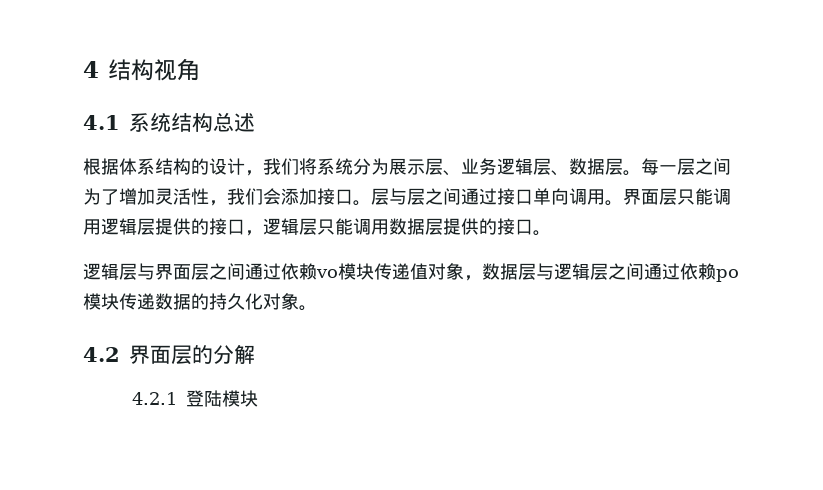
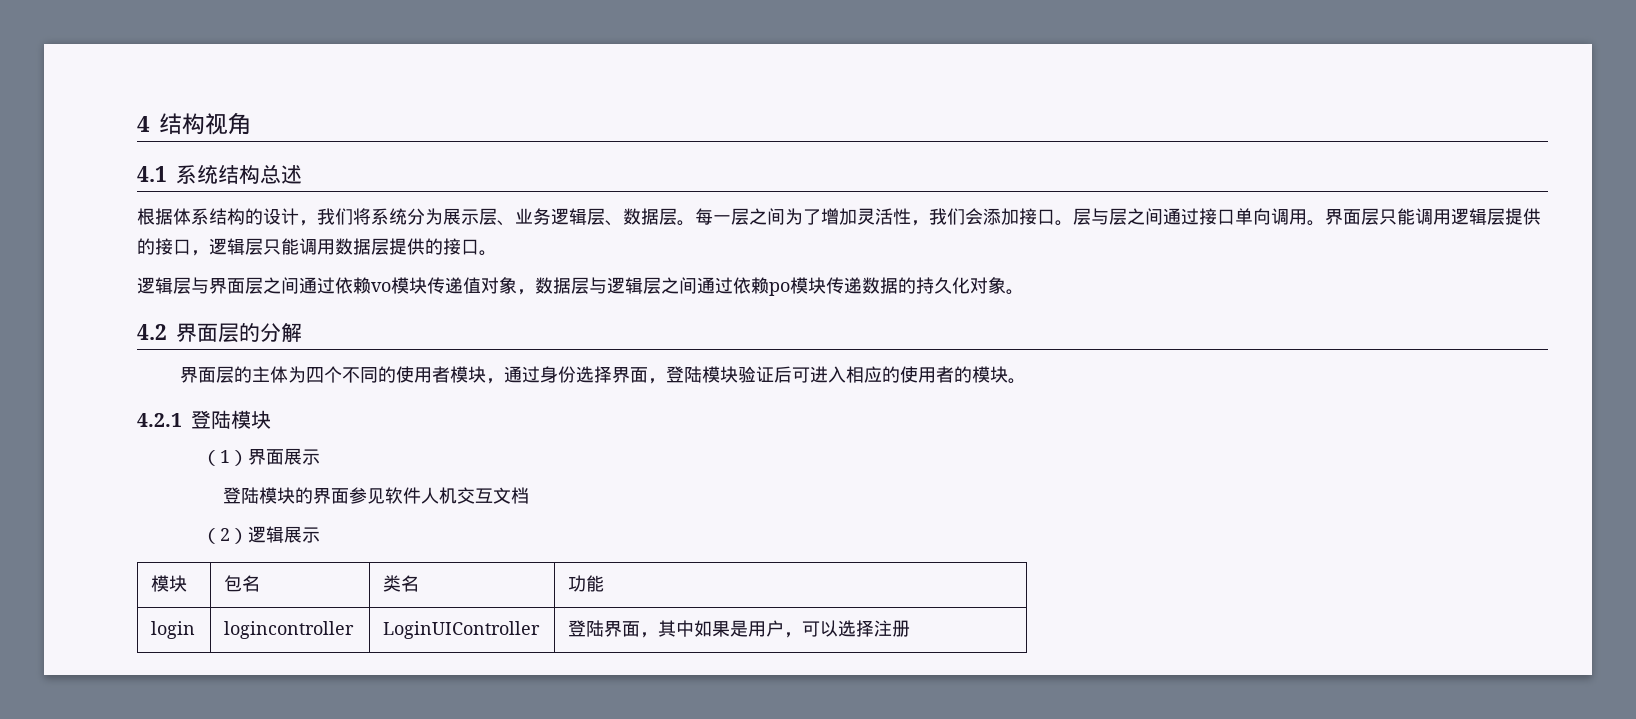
+ 界面层的主体为四个不同的使用者模块，通过身份选择界面，登陆模块验证后可进入相应的使用者的模块。
  4.2.1登陆模块
+ （1）界面展示
+ 登陆模块的界面参见软件人机交互文档
+ （2）逻辑展示
+ 模块 | 包名 | 类名 | 功能
+ login | logincontroller | LoginUIController | 登陆界面，其中如果是用户，可以选择注册

